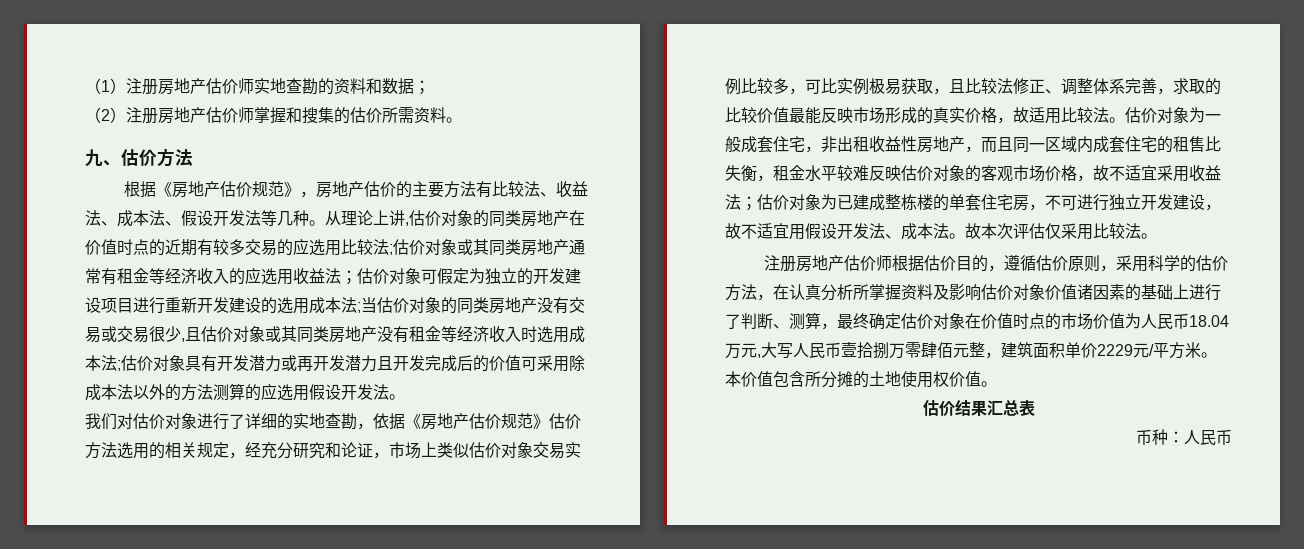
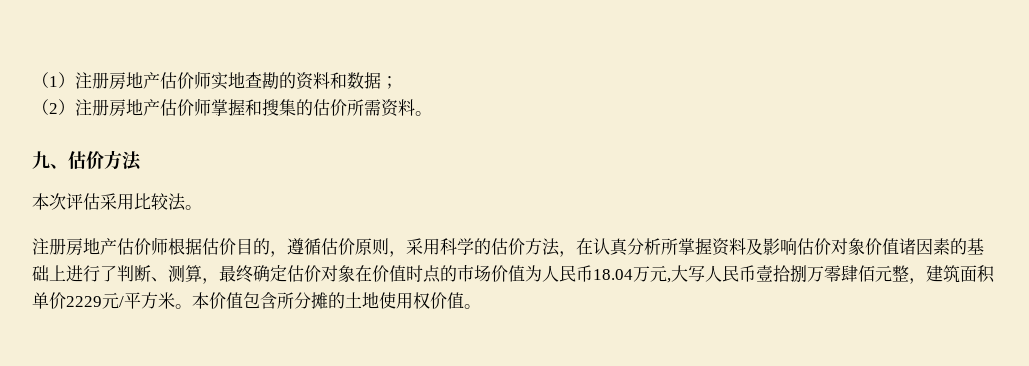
- 根据《房地产估价规范》，房地产估价的主要方法有比较法、收益法、成本法、假设开发法等几种。从理论上讲,估价对象的同类房地产在价值时点的近期有较多交易的应选用比较法;估价对象或其同类房地产通常有租金等经济收入的应选用收益法；估价对象可假定为独立的开发建设项目进行重新开发建设的选用成本法;当估价对象的同类房地产没有交易或交易很少,且估价对象或其同类房地产没有租金等经济收入时选用成本法;估价对象具有开发潜力或再开发潜力且开发完成后的价值可采用除成本法以外的方法测算的应选用假设开发法。
- 我们对估价对象进行了详细的实地查勘，依据《房地产估价规范》估价方法选用的相关规定，经充分研究和论证，市场上类似估价对象交易实例比较多，可比实例极易获取，且比较法修正、调整体系完善，求取的比较价值最能反映市场形成的真实价格，故适用比较法。估价对象为一般成套住宅，非出租收益性房地产，而且同一区域内成套住宅的租售比失衡，租金水平较难反映估价对象的客观市场价格，故不适宜采用收益法；估价对象为已建成整栋楼的单套住宅房，不可进行独立开发建设，故不适宜用假设开发法、成本法。故本次评估仅采用比较法。
+ 本次评估采用比较法。
- 估价结果汇总表
- 币种：人民币

